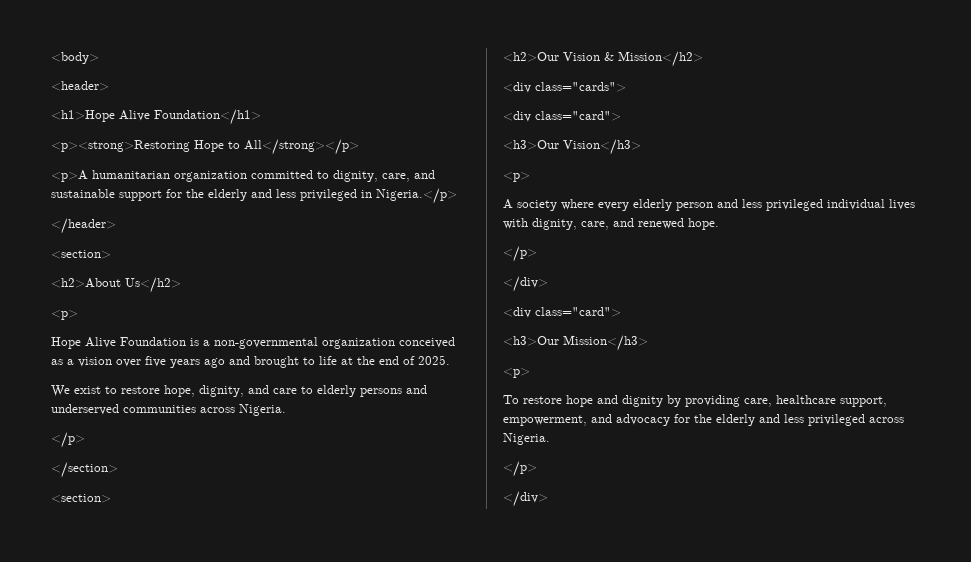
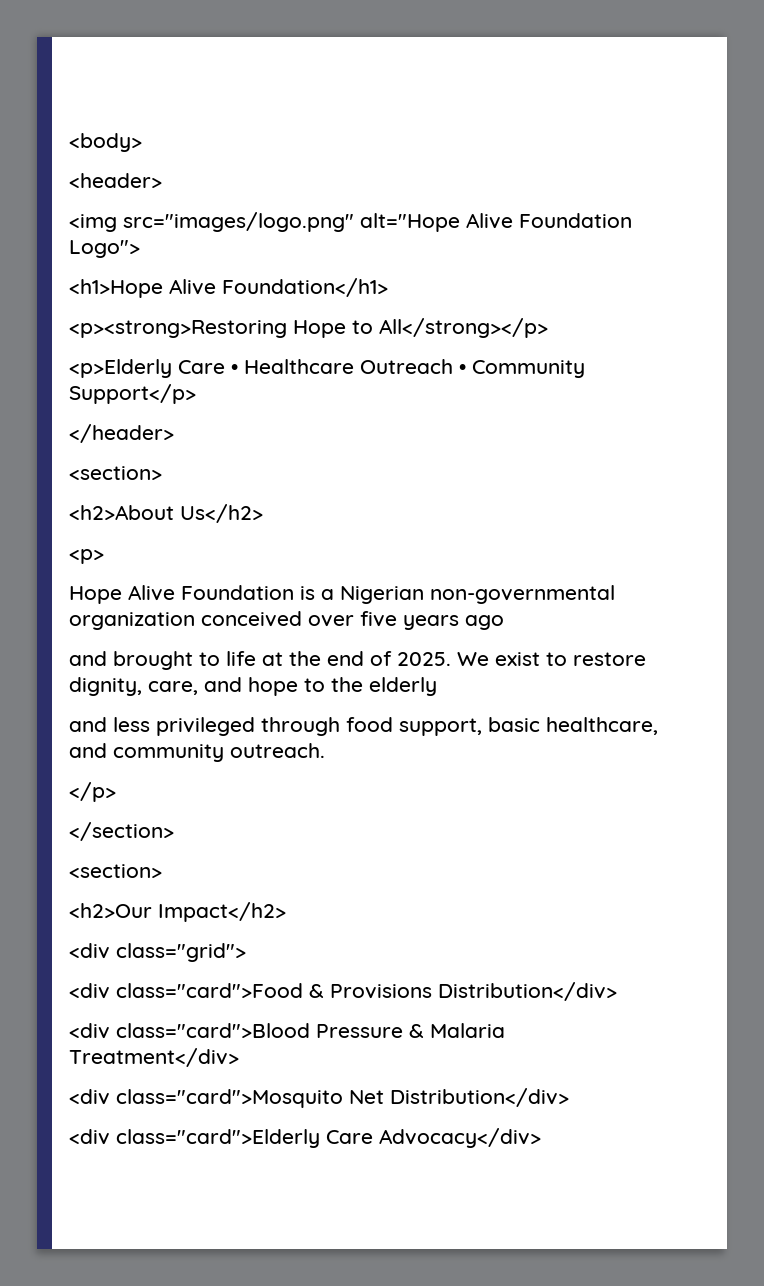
+ <img src="images/logo.png" alt="Hope Alive Foundation Logo">
- <p>A humanitarian organization committed to dignity, care, and sustainable support for the elderly and less privileged in Nigeria.</p>
+ <p>Elderly Care • Healthcare Outreach • Community Support</p>
- Hope Alive Foundation is a non-governmental organization conceived as a vision over five years ago and brought to life at the end of 2025.
- We exist to restore hope, dignity, and care to elderly persons and underserved communities across Nigeria.
+ Hope Alive Foundation is a Nigerian non-governmental organization conceived over five years ago
+ and brought to life at the end of 2025. We exist to restore dignity, care, and hope to the elderly
+ and less privileged through food support, basic healthcare, and community outreach.
- <h2>Our Vision & Mission</h2>
- <div class="cards">
- <div class="card">
- <h3>Our Vision</h3>
- <p>
- A society where every elderly person and less privileged individual lives with dignity, care, and renewed hope.
- </p>
- </div>
- <div class="card">
- <h3>Our Mission</h3>
- <p>
- To restore hope and dignity by providing care, healthcare support, empowerment, and advocacy for the elderly and less privileged across Nigeria.
- </p>
- </div>
+ <h2>Our Impact</h2>
+ <div class="grid">
+ <div class="card">Food & Provisions Distribution</div>
+ <div class="card">Blood Pressure & Malaria Treatment</div>
+ <div class="card">Mosquito Net Distribution</div>
+ <div class="card">Elderly Care Advocacy</div>

